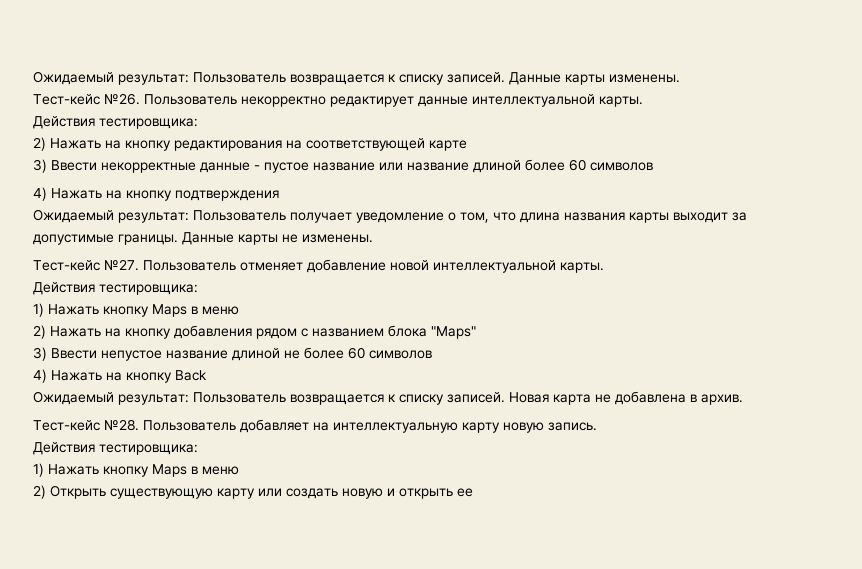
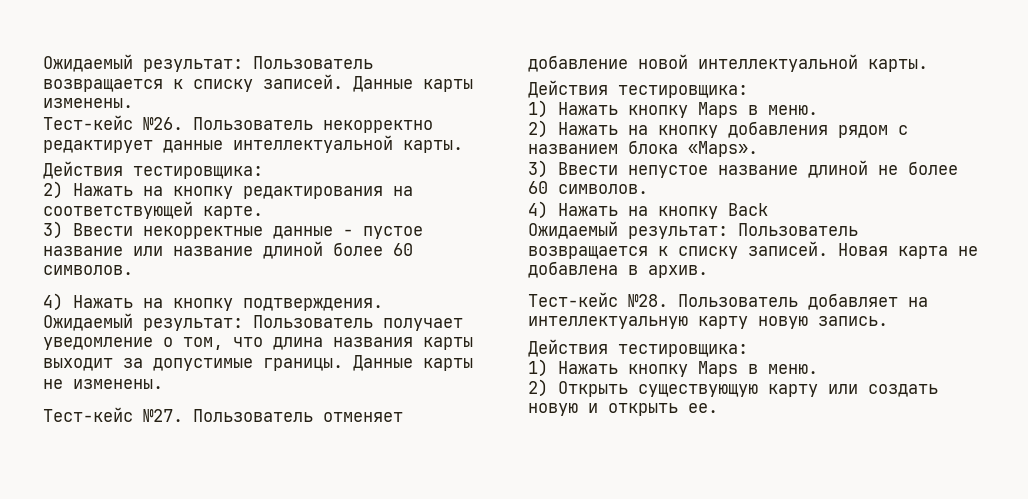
- 2) Нажать на кнопку редактирования на соответствующей карте
+ 2) Нажать на кнопку редактирования на соответствующей карте.
- 3) Ввести некорректные данные - пустое название или название длиной более 60 символов
- 4) Нажать на кнопку подтверждения
+ 3) Ввести некорректные данные - пустое название или название длиной более 60 символов.
+ 4) Нажать на кнопку подтверждения.
  Пользователь отменяет добавление новой интеллектуальной карты.
  Действия тестировщика:
- 1) Нажать кнопку Maps в меню
+ 1) Нажать кнопку Maps в меню.
- 2) Нажать на кнопку добавления рядом с названием блока "Maps"
+ 2) Нажать на кнопку добавления рядом с названием блока «Maps».
- 3) Ввести непустое название длиной не более 60 символов
+ 3) Ввести непустое название длиной не более 60 символов.
  Пользователь добавляет на интеллектуальную карту новую запись.
  Действия тестировщика:
- 1) Нажать кнопку Maps в меню
+ 1) Нажать кнопку Maps в меню.
- 2) Открыть существующую карту или создать новую и открыть ее
+ 2) Открыть существующую карту или создать новую и открыть ее.

